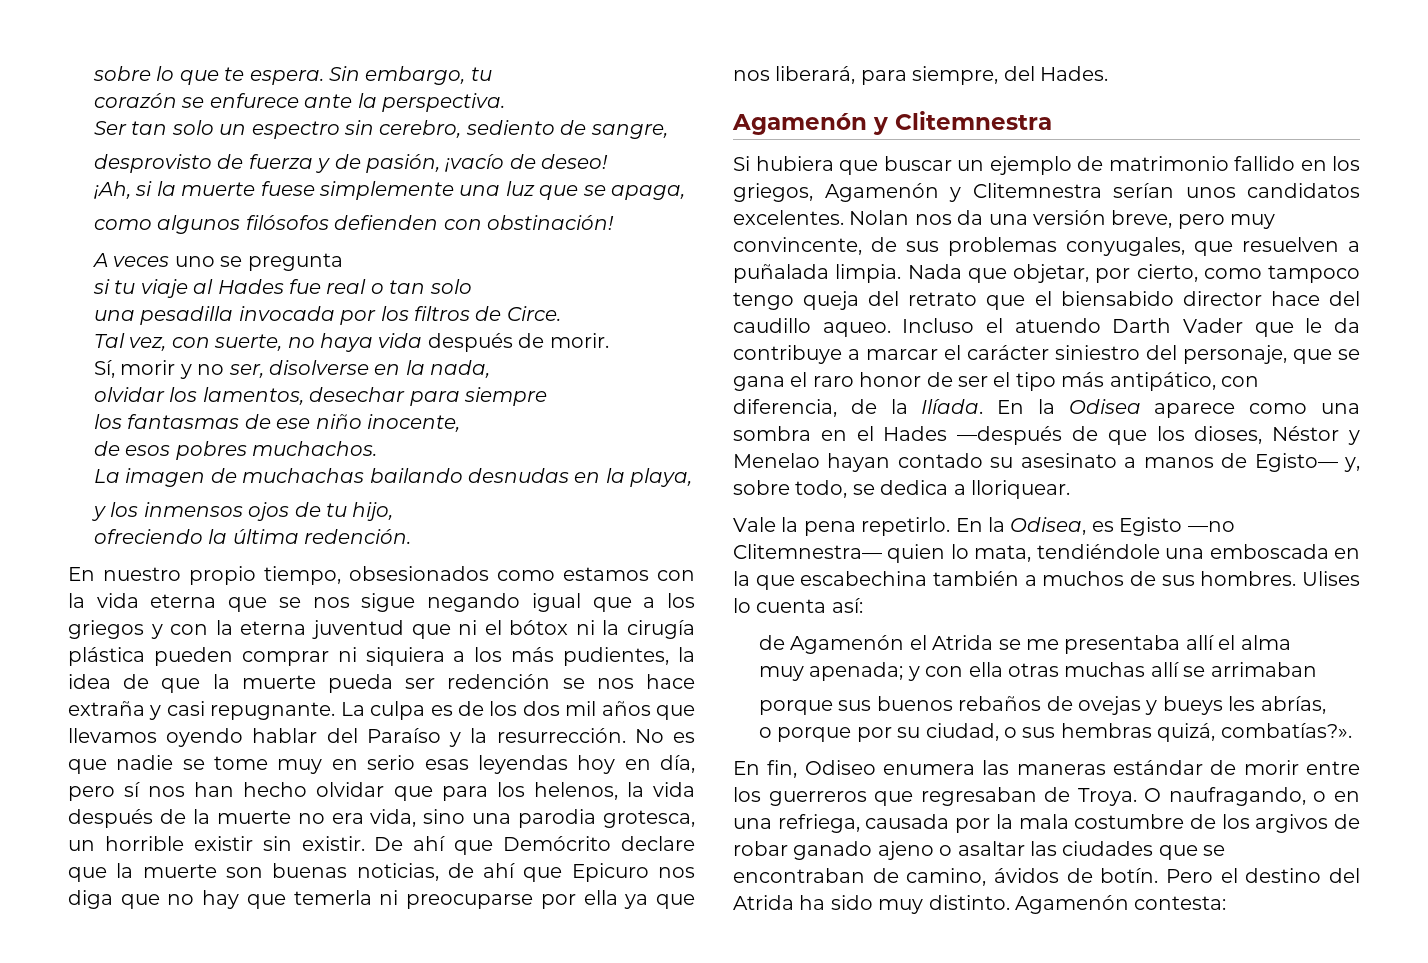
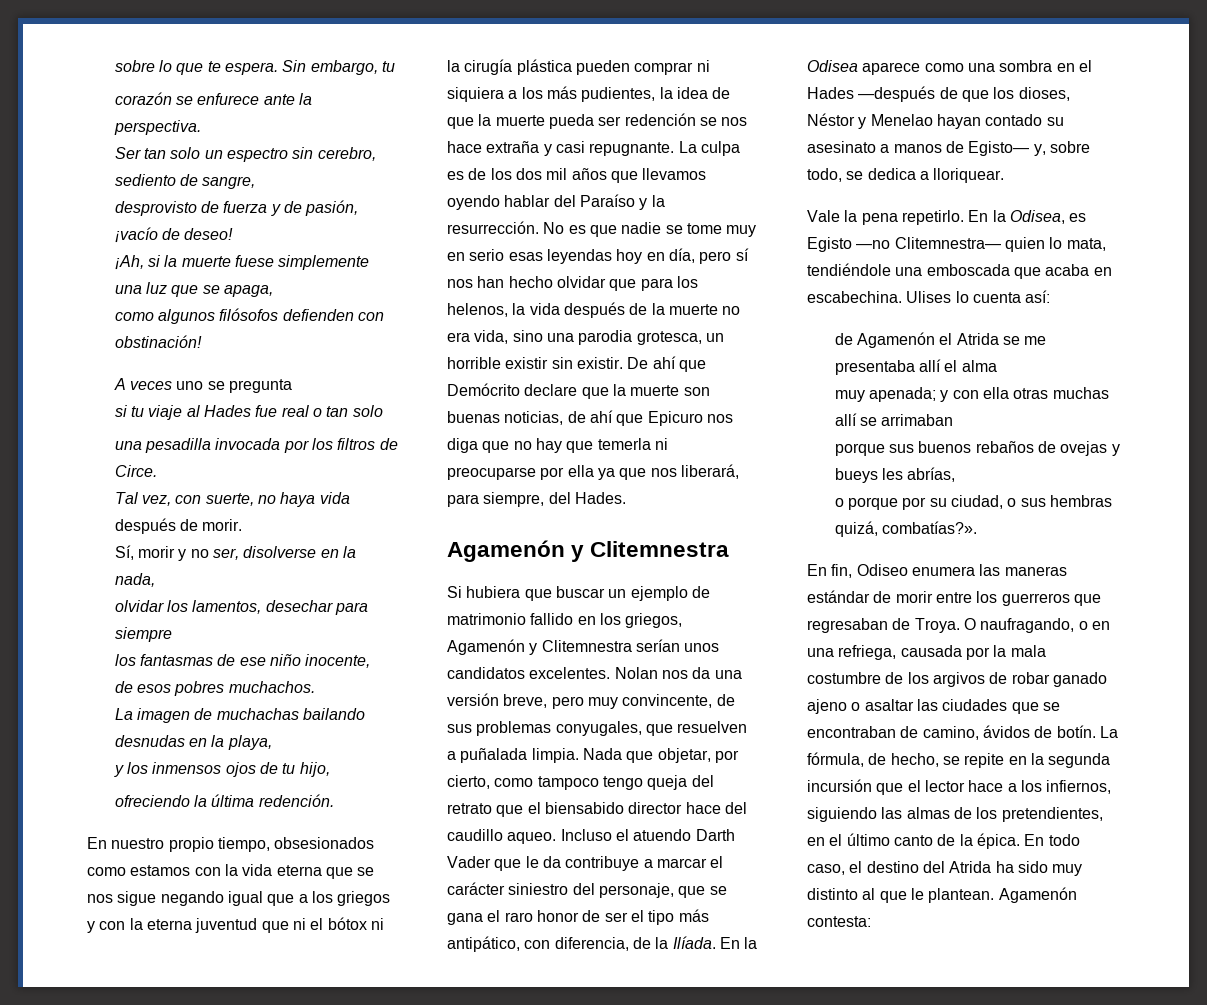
- En la Odisea, es Egisto —no Clitemnestra— quien lo mata, tendiéndole una emboscada en la que escabechina también a muchos de sus hombres.
+ En la Odisea, es Egisto —no Clitemnestra— quien lo mata, tendiéndole una emboscada que acaba en escabechina.
- Pero el destino del Atrida ha sido muy distinto.
+ La fórmula, de hecho, se repite en la segunda incursión que el lector hace a los infiernos, siguiendo las almas de los pretendientes, en el último canto de la épica. En todo caso, el destino del Atrida ha sido muy distinto al que le plantean.

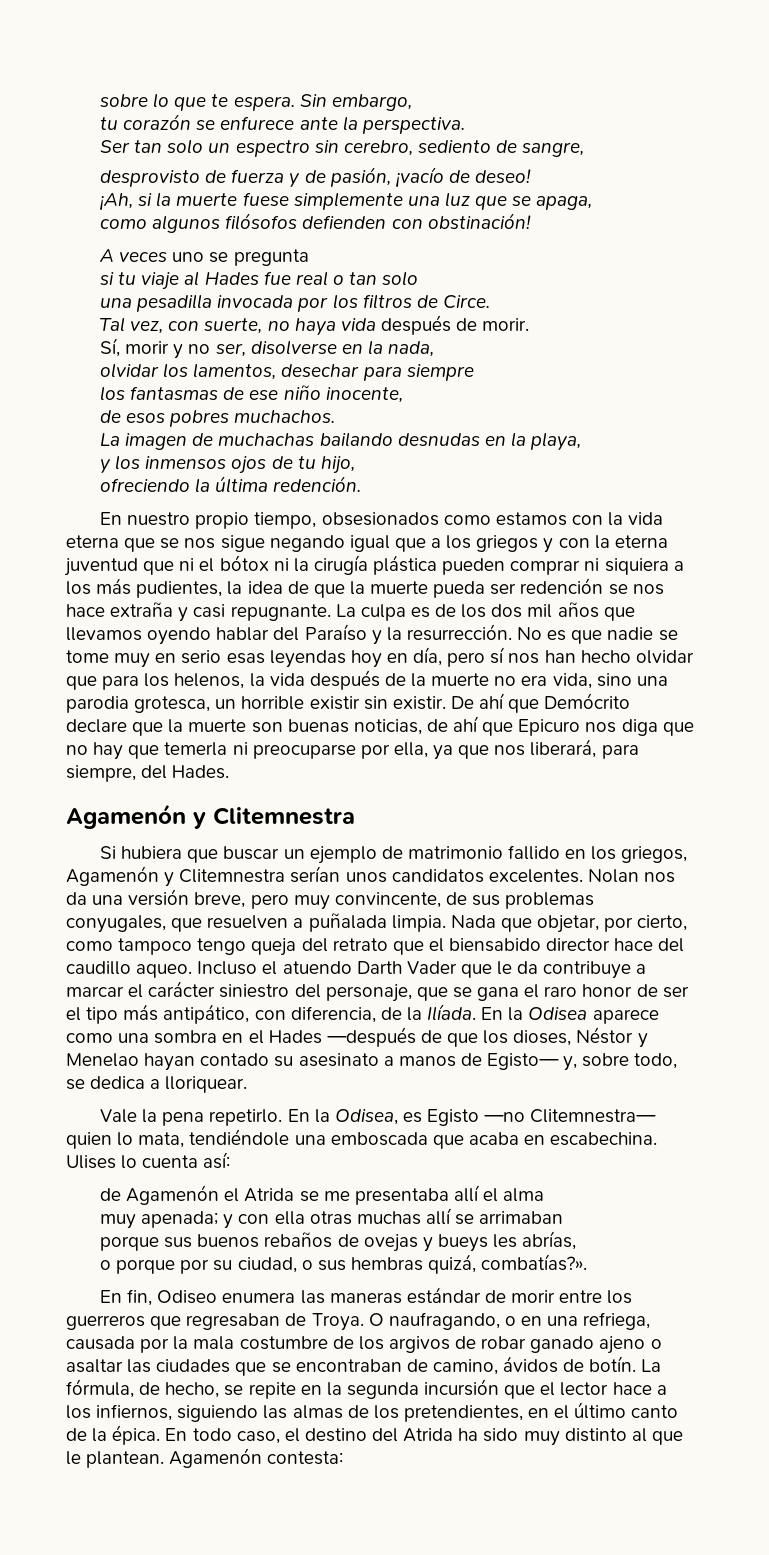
- Sin embargo, tu
- corazón se enfurece ante la perspectiva.
+ Sin embargo,
+ tu corazón se enfurece ante la perspectiva.
- De ahí que Demócrito declare que la muerte son buenas noticias, de ahí que Epicuro nos diga que no hay que temerla ni preocuparse por ella ya que nos liberará, para siempre, del Hades.
+ De ahí que Demócrito declare que la muerte son buenas noticias, de ahí que Epicuro nos diga que no hay que temerla ni preocuparse por ella, ya que nos liberará, para siempre, del Hades.

